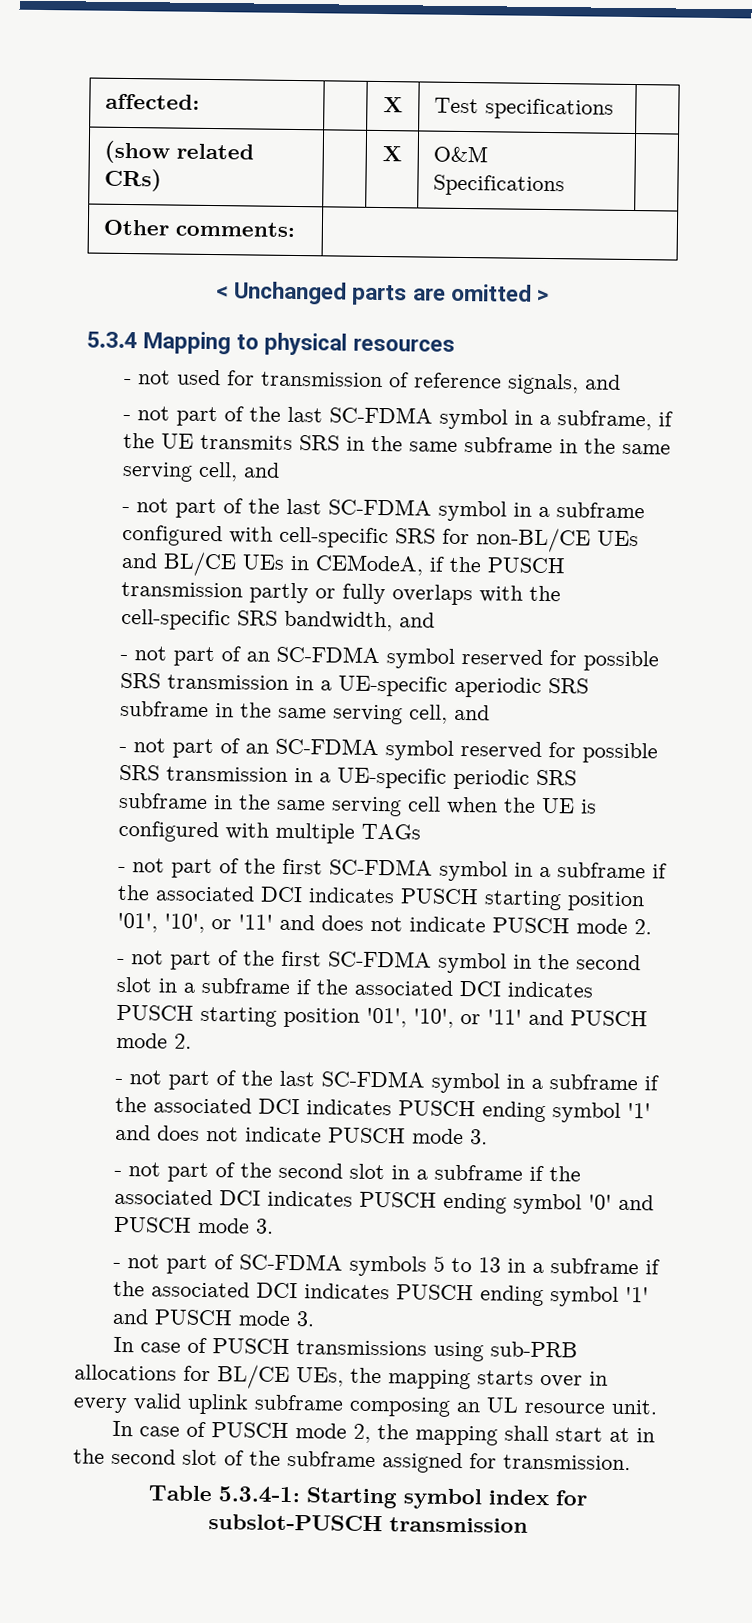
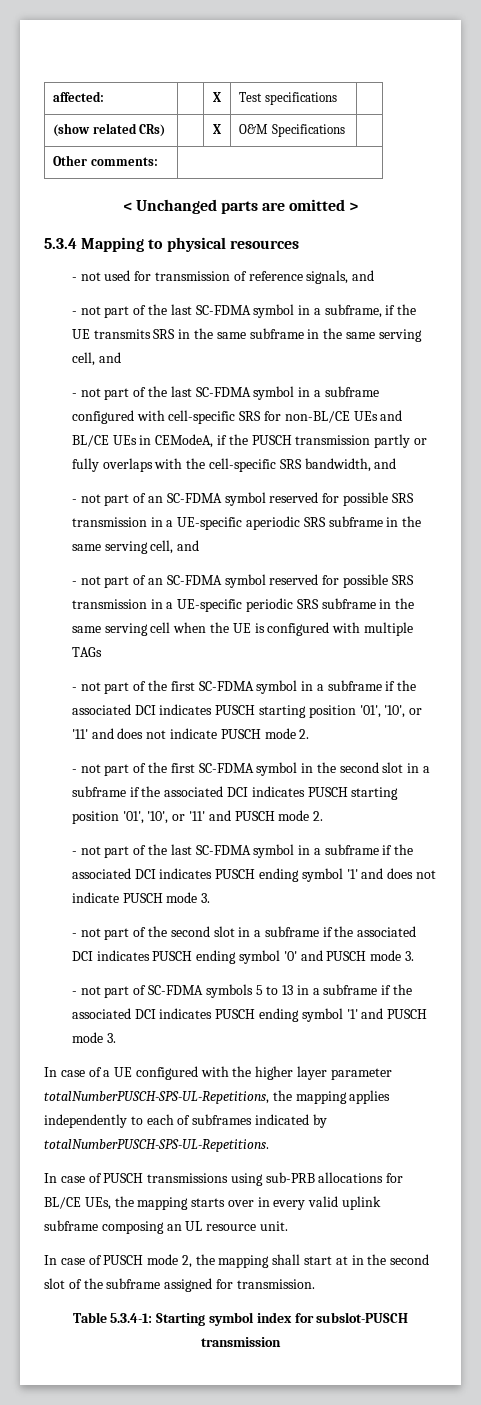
+ In case of a UE configured with the higher layer parameter totalNumberPUSCH-SPS-UL-Repetitions, the mapping applies independently to each of subframes indicated by totalNumberPUSCH-SPS-UL-Repetitions.

